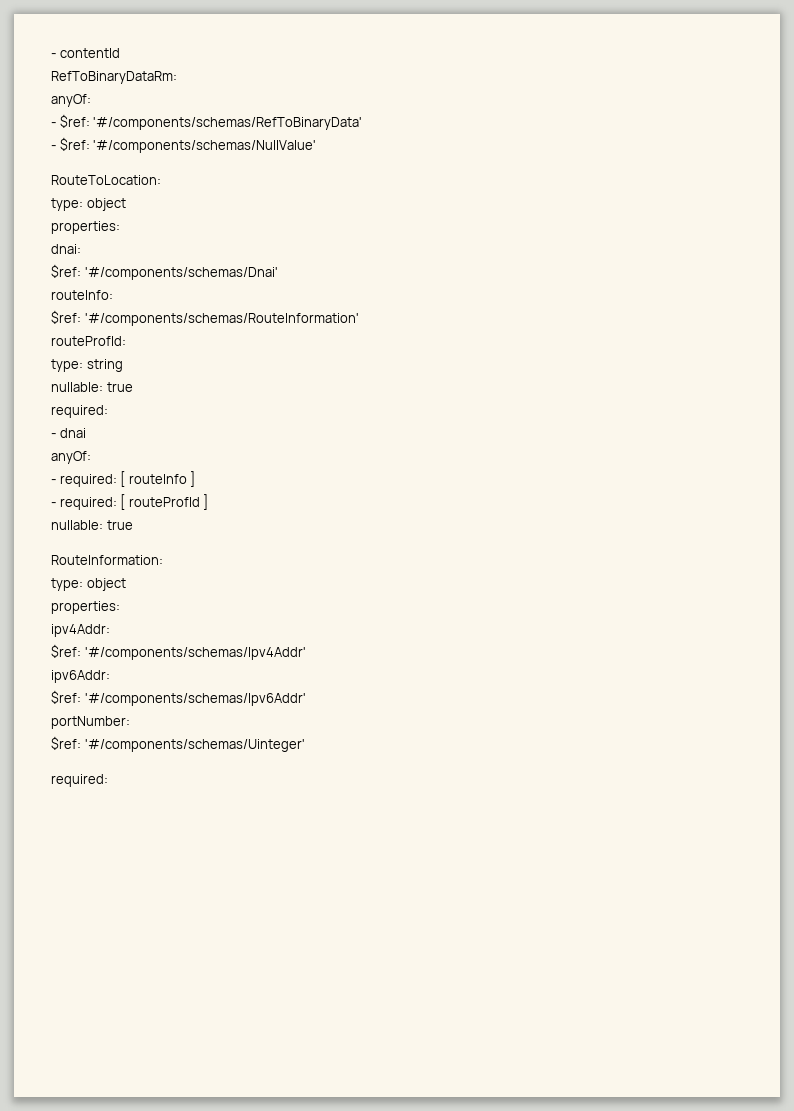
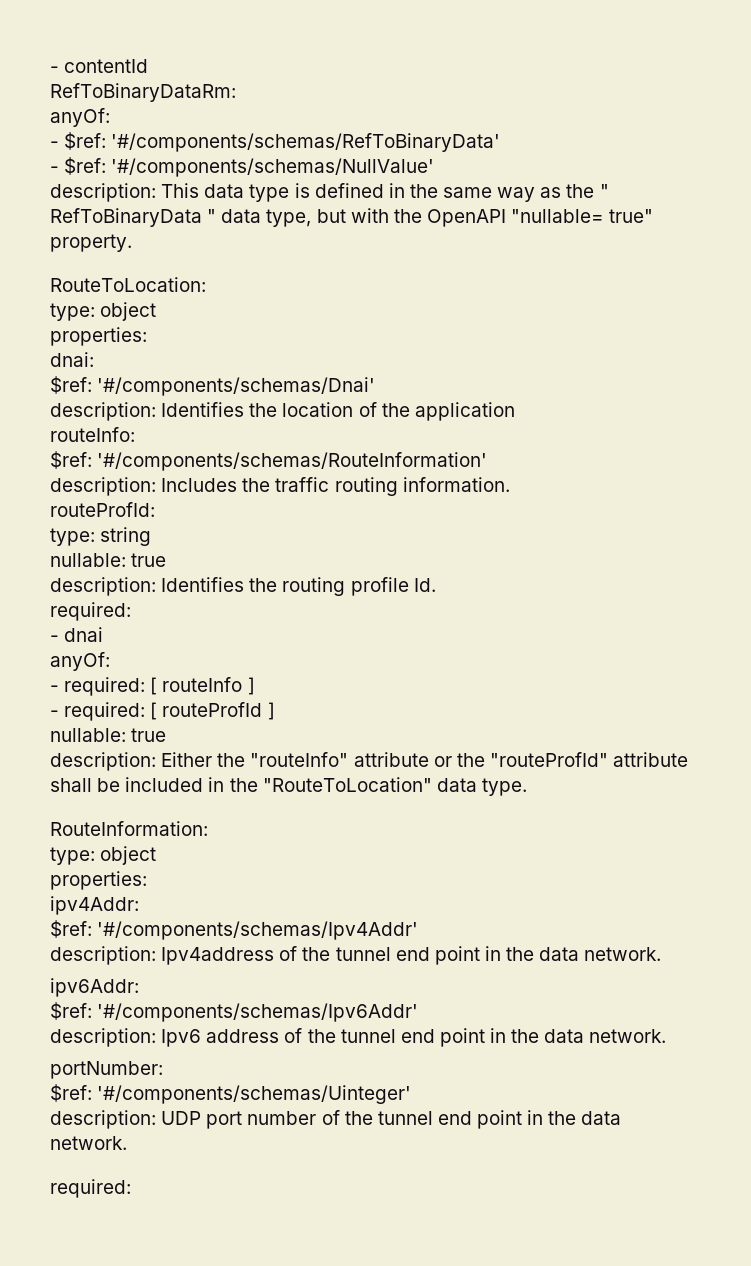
+ description: This data type is defined in the same way as the " RefToBinaryData " data type, but with the OpenAPI "nullable= true" property.
+ description: Identifies the location of the application
  routeInfo:
  $ref: '#/components/schemas/RouteInformation'
+ description: Includes the traffic routing information.
+ description: Identifies the routing profile Id.
+ description: Either the "routeInfo" attribute or the "routeProfId" attribute shall be included in the "RouteToLocation" data type.
+ description: Ipv4address of the tunnel end point in the data network.
  ipv6Addr:
  $ref: '#/components/schemas/Ipv6Addr'
+ description: Ipv6 address of the tunnel end point in the data network.
  portNumber:
  $ref: '#/components/schemas/Uinteger'
+ description: UDP port number of the tunnel end point in the data network.

